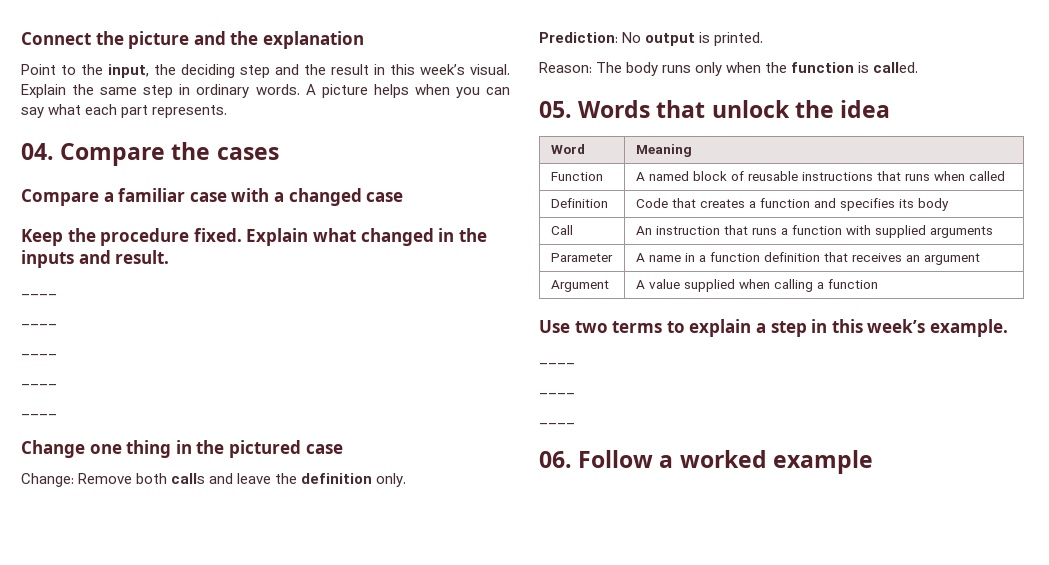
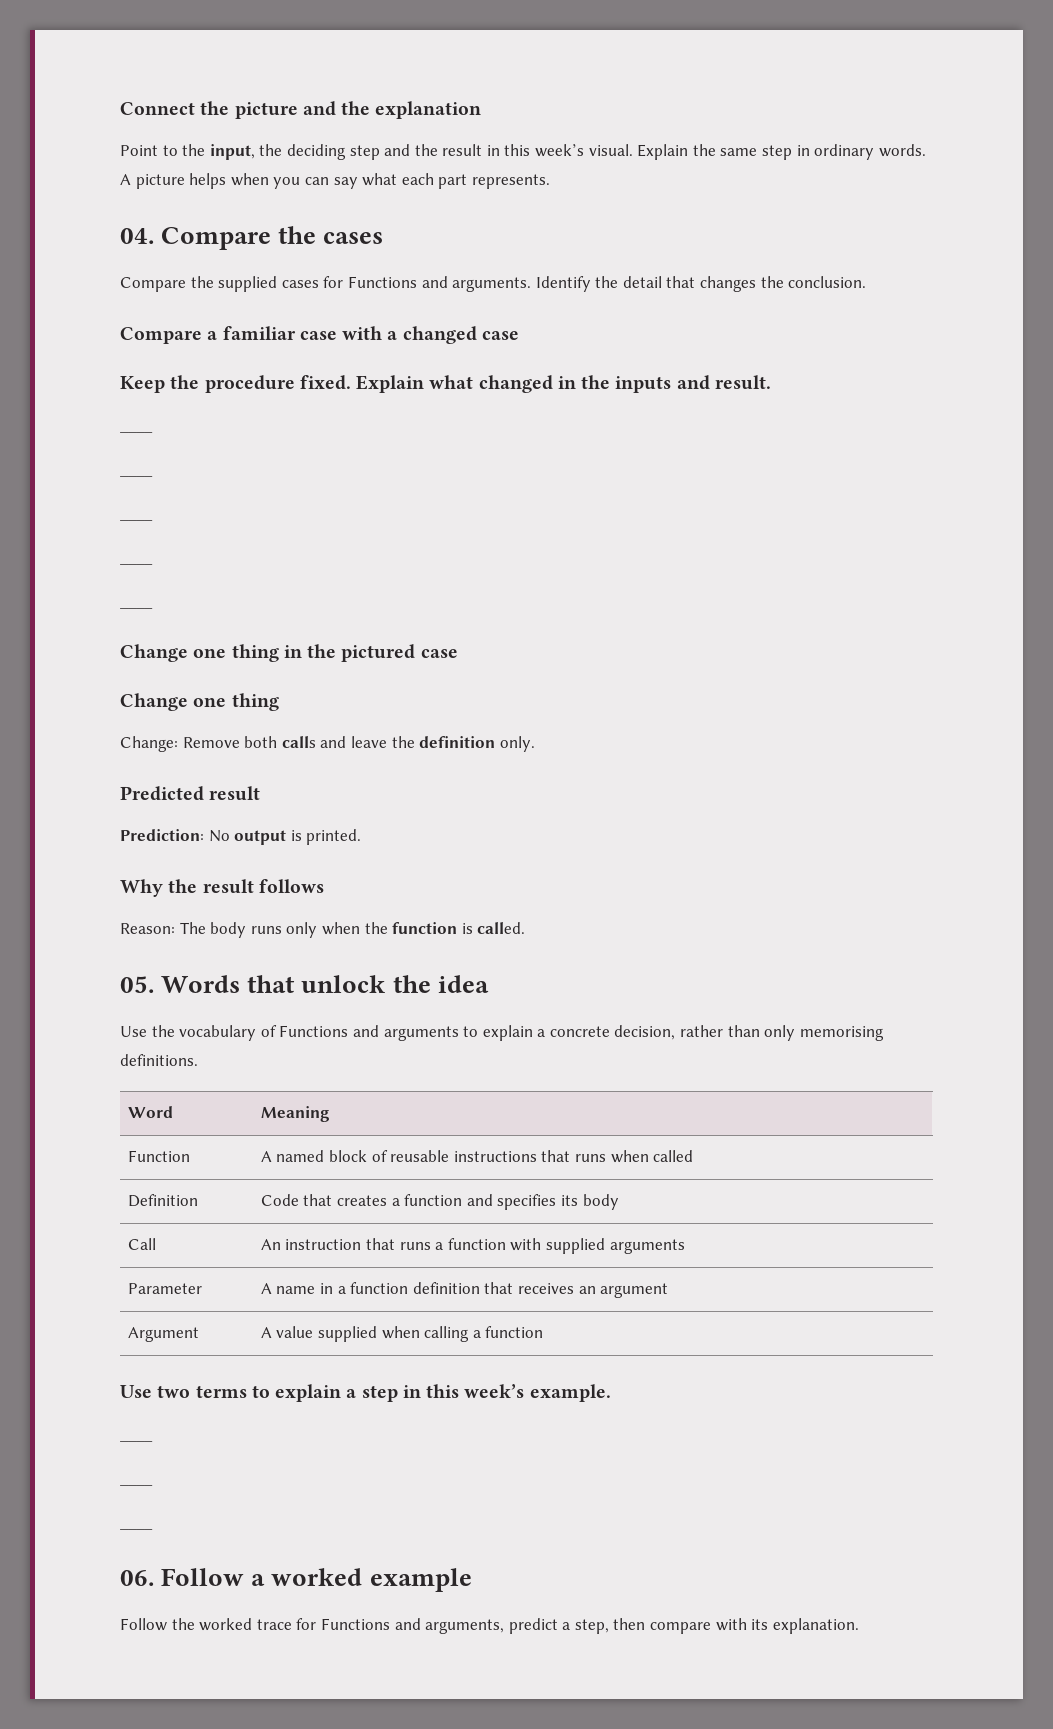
+ Compare the supplied cases for Functions and arguments. Identify the detail that changes the conclusion.
  Change one thing in the pictured case
+ Change one thing
+ Predicted result
+ Why the result follows
+ Use the vocabulary of Functions and arguments to explain a concrete decision, rather than only memorising definitions.
+ Follow the worked trace for Functions and arguments, predict a step, then compare with its explanation.

